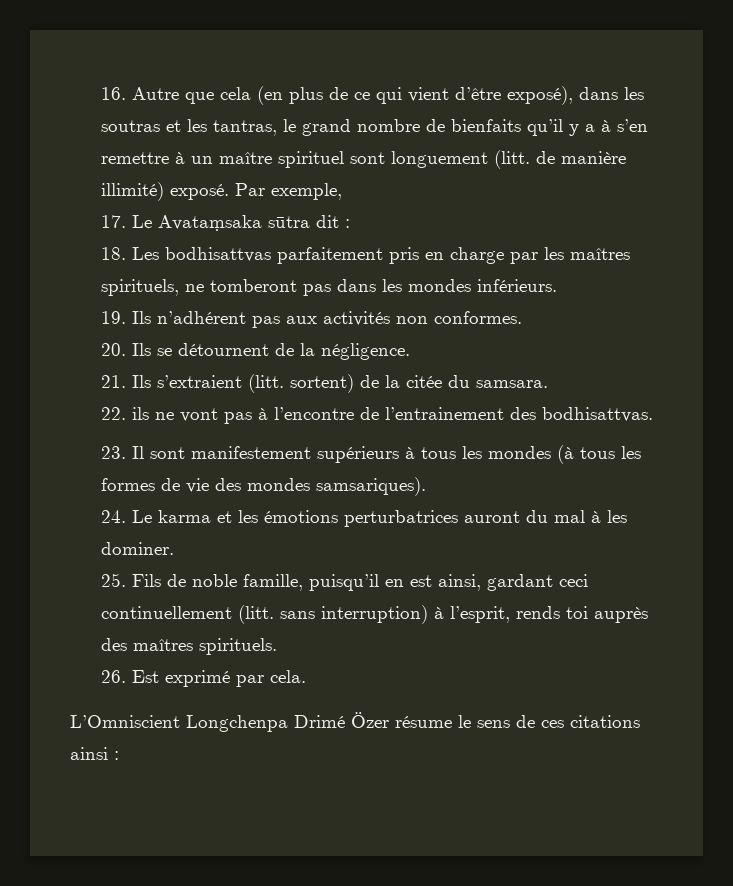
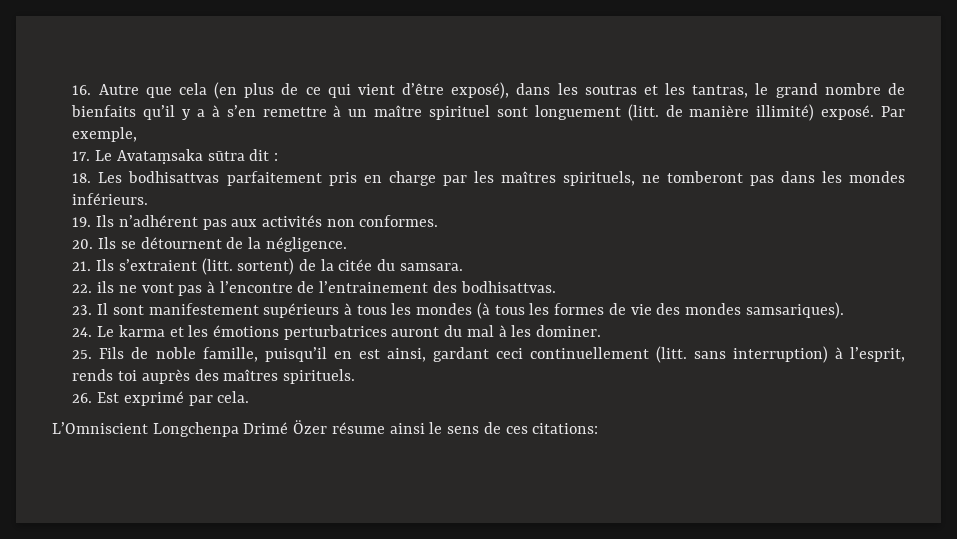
- L’Omniscient Longchenpa Drimé Özer résume le sens de ces citations ainsi :
+ L’Omniscient Longchenpa Drimé Özer résume ainsi le sens de ces citations:

